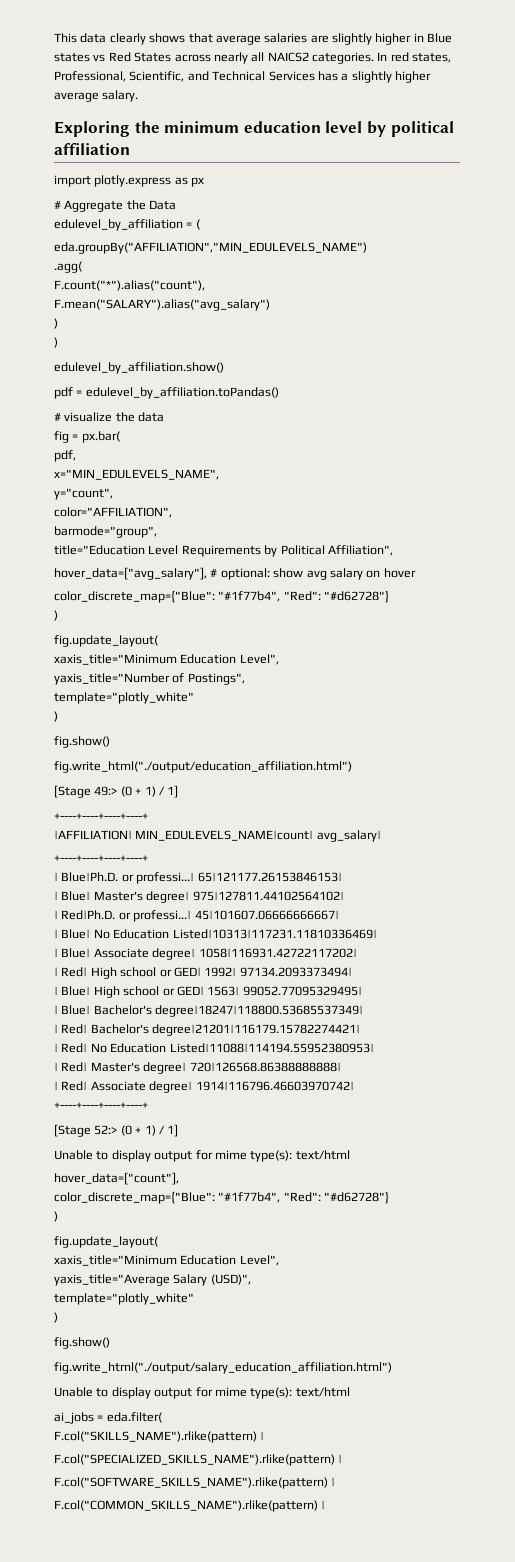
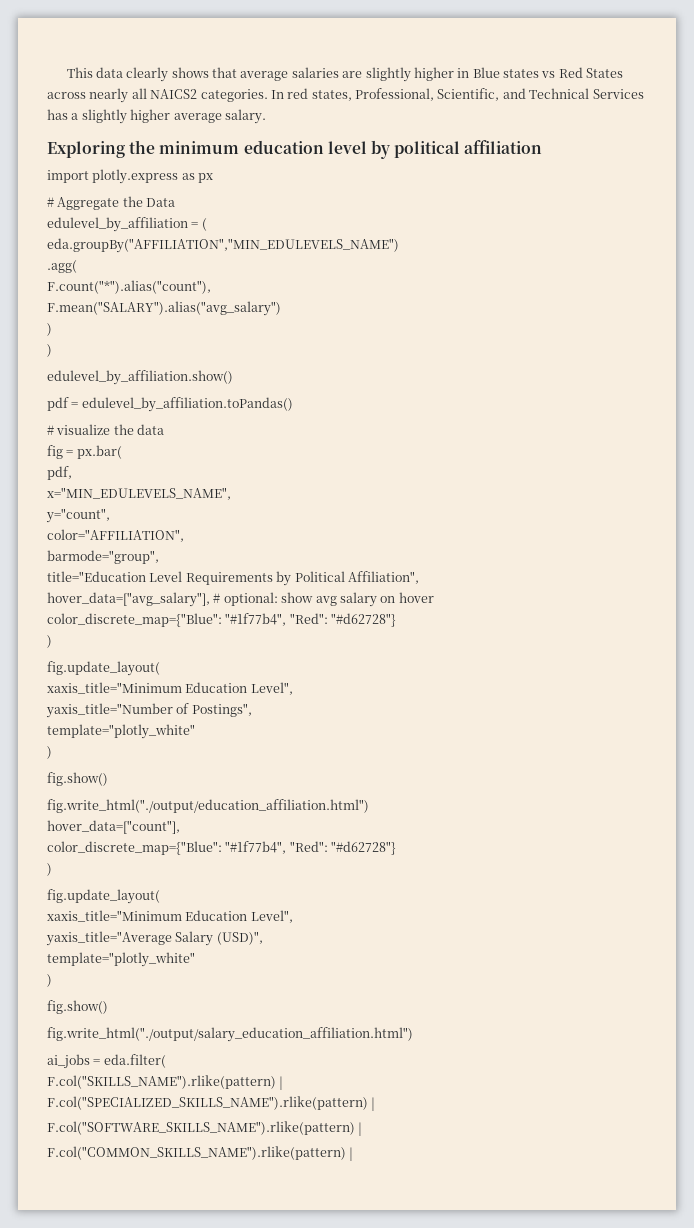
- [Stage 49:> (0 + 1) / 1]
- +----+----+----+----+
- |AFFILIATION| MIN_EDULEVELS_NAME|count| avg_salary|
- +----+----+----+----+
- | Blue|Ph.D. or professi...| 65|121177.26153846153|
- | Blue| Master's degree| 975|127811.44102564102|
- | Red|Ph.D. or professi...| 45|101607.06666666667|
- | Blue| No Education Listed|10313|117231.11810336469|
- | Blue| Associate degree| 1058|116931.42722117202|
- | Red| High school or GED| 1992| 97134.2093373494|
- | Blue| High school or GED| 1563| 99052.77095329495|
- | Blue| Bachelor's degree|18247|118800.53685537349|
- | Red| Bachelor's degree|21201|116179.15782274421|
- | Red| No Education Listed|11088|114194.55952380953|
- | Red| Master's degree| 720|126568.86388888888|
- | Red| Associate degree| 1914|116796.46603970742|
- +----+----+----+----+
- [Stage 52:> (0 + 1) / 1]
- Unable to display output for mime type(s): text/html
  fig.write_html("./output/salary_education_affiliation.html")
- Unable to display output for mime type(s): text/html

